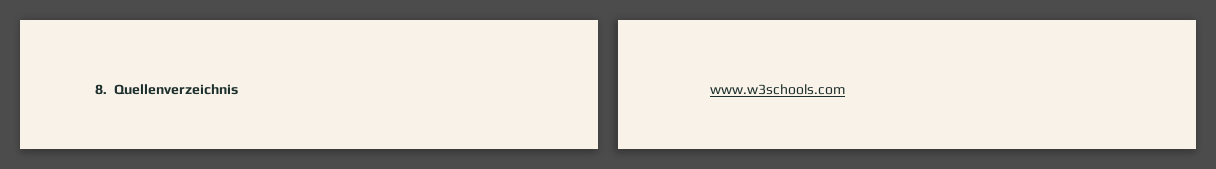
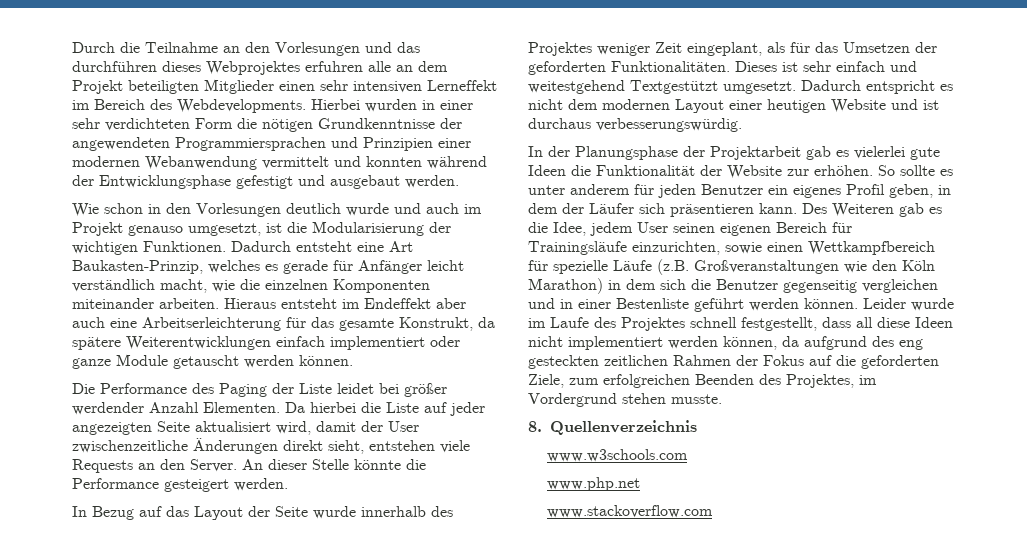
+ Durch die Teilnahme an den Vorlesungen und das durchführen dieses Webprojektes erfuhren alle an dem Projekt beteiligten Mitglieder einen sehr intensiven Lerneffekt im Bereich des Webdevelopments. Hierbei wurden in einer sehr verdichteten Form die nötigen Grundkenntnisse der angewendeten Programmiersprachen und Prinzipien einer modernen Webanwendung vermittelt und konnten während der Entwicklungsphase gefestigt und ausgebaut werden.
+ Wie schon in den Vorlesungen deutlich wurde und auch im Projekt genauso umgesetzt, ist die Modularisierung der wichtigen Funktionen. Dadurch entsteht eine Art Baukasten-Prinzip, welches es gerade für Anfänger leicht verständlich macht, wie die einzelnen Komponenten miteinander arbeiten. Hieraus entsteht im Endeffekt aber auch eine Arbeitserleichterung für das gesamte Konstrukt, da spätere Weiterentwicklungen einfach implementiert oder ganze Module getauscht werden können.
+ Die Performance des Paging der Liste leidet bei größer werdender Anzahl Elementen. Da hierbei die Liste auf jeder angezeigten Seite aktualisiert wird, damit der User zwischenzeitliche Änderungen direkt sieht, entstehen viele Requests an den Server. An dieser Stelle könnte die Performance gesteigert werden.
+ In Bezug auf das Layout der Seite wurde innerhalb des Projektes weniger Zeit eingeplant, als für das Umsetzen der geforderten Funktionalitäten. Dieses ist sehr einfach und weitestgehend Textgestützt umgesetzt. Dadurch entspricht es nicht dem modernen Layout einer heutigen Website und ist durchaus verbesserungswürdig.
+ In der Planungsphase der Projektarbeit gab es vielerlei gute Ideen die Funktionalität der Website zur erhöhen. So sollte es unter anderem für jeden Benutzer ein eigenes Profil geben, in dem der Läufer sich präsentieren kann. Des Weiteren gab es die Idee, jedem User seinen eigenen Bereich für Trainingsläufe einzurichten, sowie einen Wettkampfbereich für spezielle Läufe (z.B. Großveranstaltungen wie den Köln Marathon) in dem sich die Benutzer gegenseitig vergleichen und in einer Bestenliste geführt werden können. Leider wurde im Laufe des Projektes schnell festgestellt, dass all diese Ideen nicht implementiert werden können, da aufgrund des eng gesteckten zeitlichen Rahmen der Fokus auf die geforderten Ziele, zum erfolgreichen Beenden des Projektes, im Vordergrund stehen musste.
+ www.php.net
+ www.stackoverflow.com

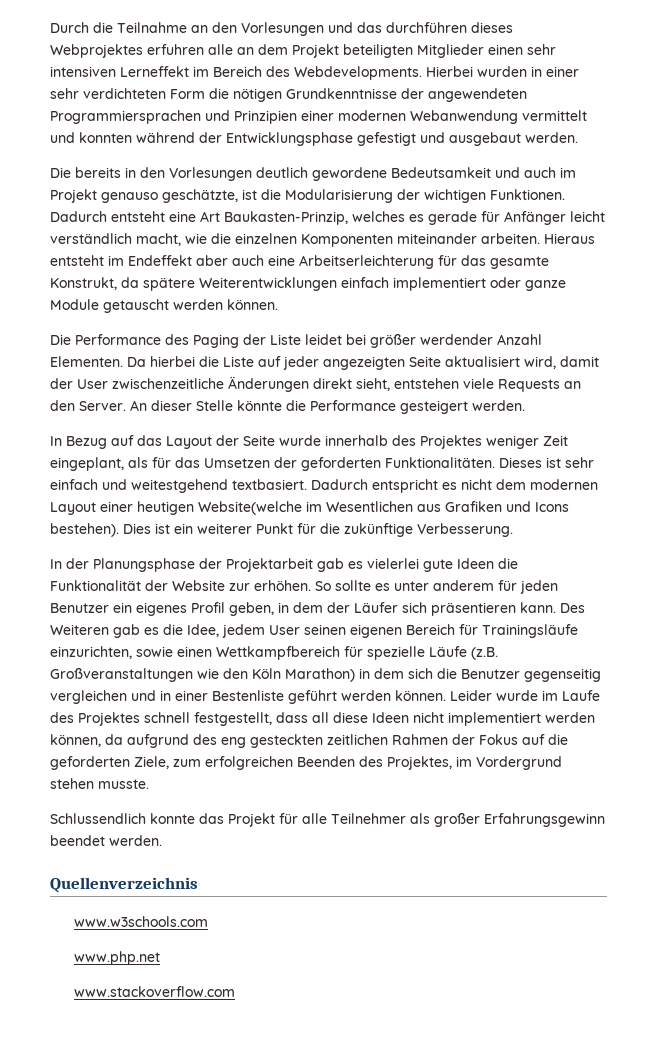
- Wie schon in den Vorlesungen deutlich wurde und auch im Projekt genauso umgesetzt, ist die Modularisierung der wichtigen Funktionen.
+ Die bereits in den Vorlesungen deutlich gewordene Bedeutsamkeit und auch im Projekt genauso geschätzte, ist die Modularisierung der wichtigen Funktionen.
- Dieses ist sehr einfach und weitestgehend Textgestützt umgesetzt.
+ Dieses ist sehr einfach und weitestgehend textbasiert.
- Dadurch entspricht es nicht dem modernen Layout einer heutigen Website und ist durchaus verbesserungswürdig.
+ Dadurch entspricht es nicht dem modernen Layout einer heutigen Website(welche im Wesentlichen aus Grafiken und Icons bestehen). Dies ist ein weiterer Punkt für die zukünftige Verbesserung.
- 8. Quellenverzeichnis
+ Schlussendlich konnte das Projekt für alle Teilnehmer als großer Erfahrungsgewinn beendet werden.
+ Quellenverzeichnis

